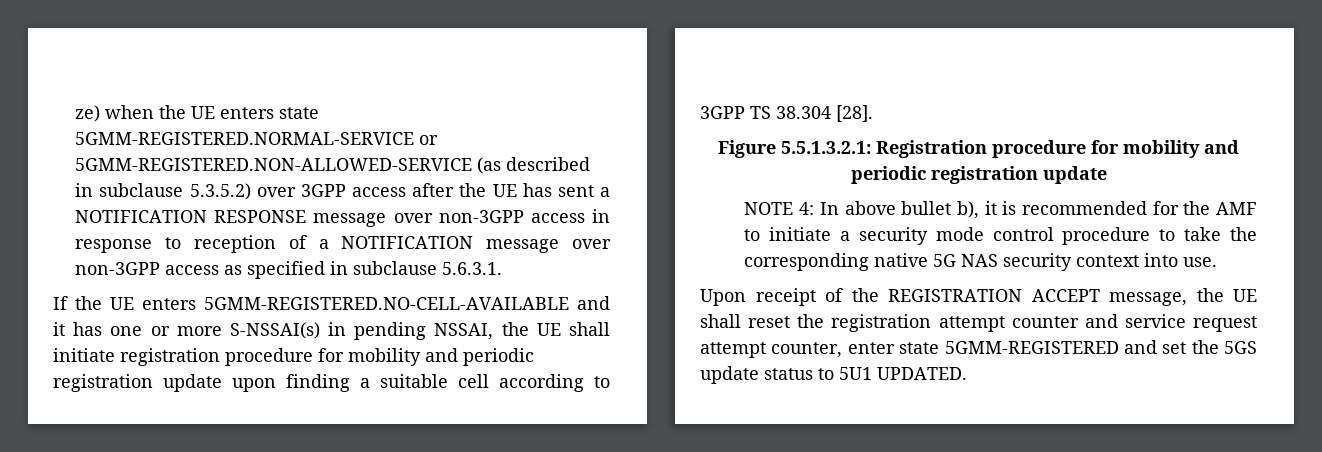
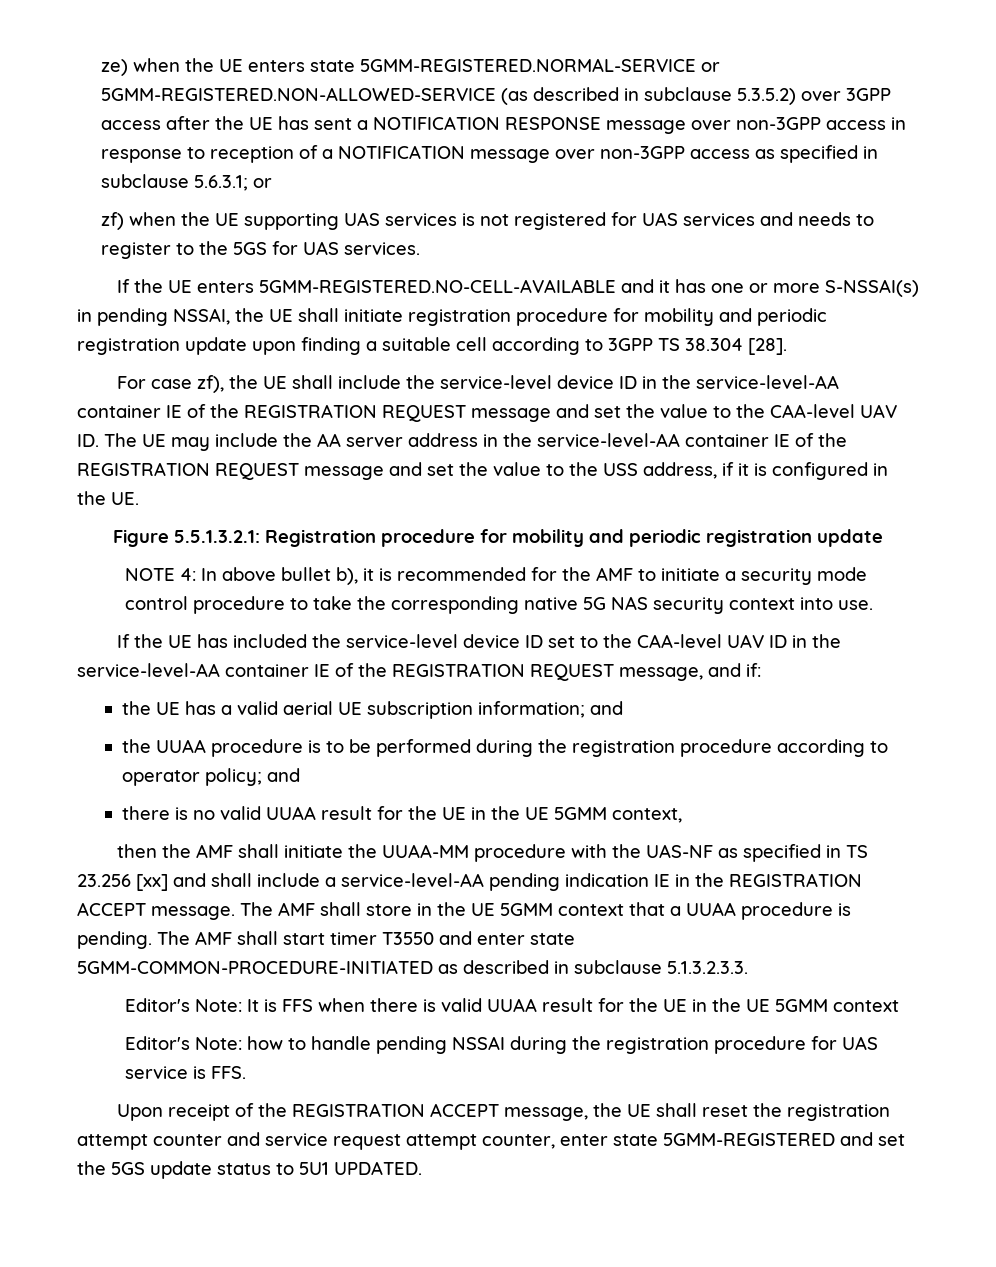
- ze) when the UE enters state 5GMM-REGISTERED.NORMAL-SERVICE or 5GMM-REGISTERED.NON-ALLOWED-SERVICE (as described in subclause 5.3.5.2) over 3GPP access after the UE has sent a NOTIFICATION RESPONSE message over non-3GPP access in response to reception of a NOTIFICATION message over non-3GPP access as specified in subclause 5.6.3.1.
+ ze) when the UE enters state 5GMM-REGISTERED.NORMAL-SERVICE or 5GMM-REGISTERED.NON-ALLOWED-SERVICE (as described in subclause 5.3.5.2) over 3GPP access after the UE has sent a NOTIFICATION RESPONSE message over non-3GPP access in response to reception of a NOTIFICATION message over non-3GPP access as specified in subclause 5.6.3.1; or
+ zf) when the UE supporting UAS services is not registered for UAS services and needs to register to the 5GS for UAS services.
+ For case zf), the UE shall include the service-level device ID in the service-level-AA container IE of the REGISTRATION REQUEST message and set the value to the CAA-level UAV ID. The UE may include the AA server address in the service-level-AA container IE of the REGISTRATION REQUEST message and set the value to the USS address, if it is configured in the UE.
+ If the UE has included the service-level device ID set to the CAA-level UAV ID in the service-level-AA container IE of the REGISTRATION REQUEST message, and if:
+ the UE has a valid aerial UE subscription information; and
+ the UUAA procedure is to be performed during the registration procedure according to operator policy; and
+ there is no valid UUAA result for the UE in the UE 5GMM context,
+ then the AMF shall initiate the UUAA-MM procedure with the UAS-NF as specified in TS 23.256 [xx] and shall include a service-level-AA pending indication IE in the REGISTRATION ACCEPT message. The AMF shall store in the UE 5GMM context that a UUAA procedure is pending. The AMF shall start timer T3550 and enter state 5GMM-COMMON-PROCEDURE-INITIATED as described in subclause 5.1.3.2.3.3.
+ Editor's Note: It is FFS when there is valid UUAA result for the UE in the UE 5GMM context
+ Editor's Note: how to handle pending NSSAI during the registration procedure for UAS service is FFS.

